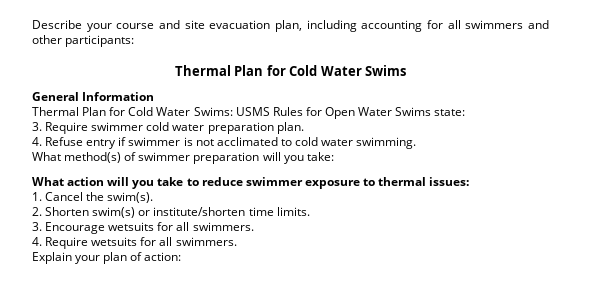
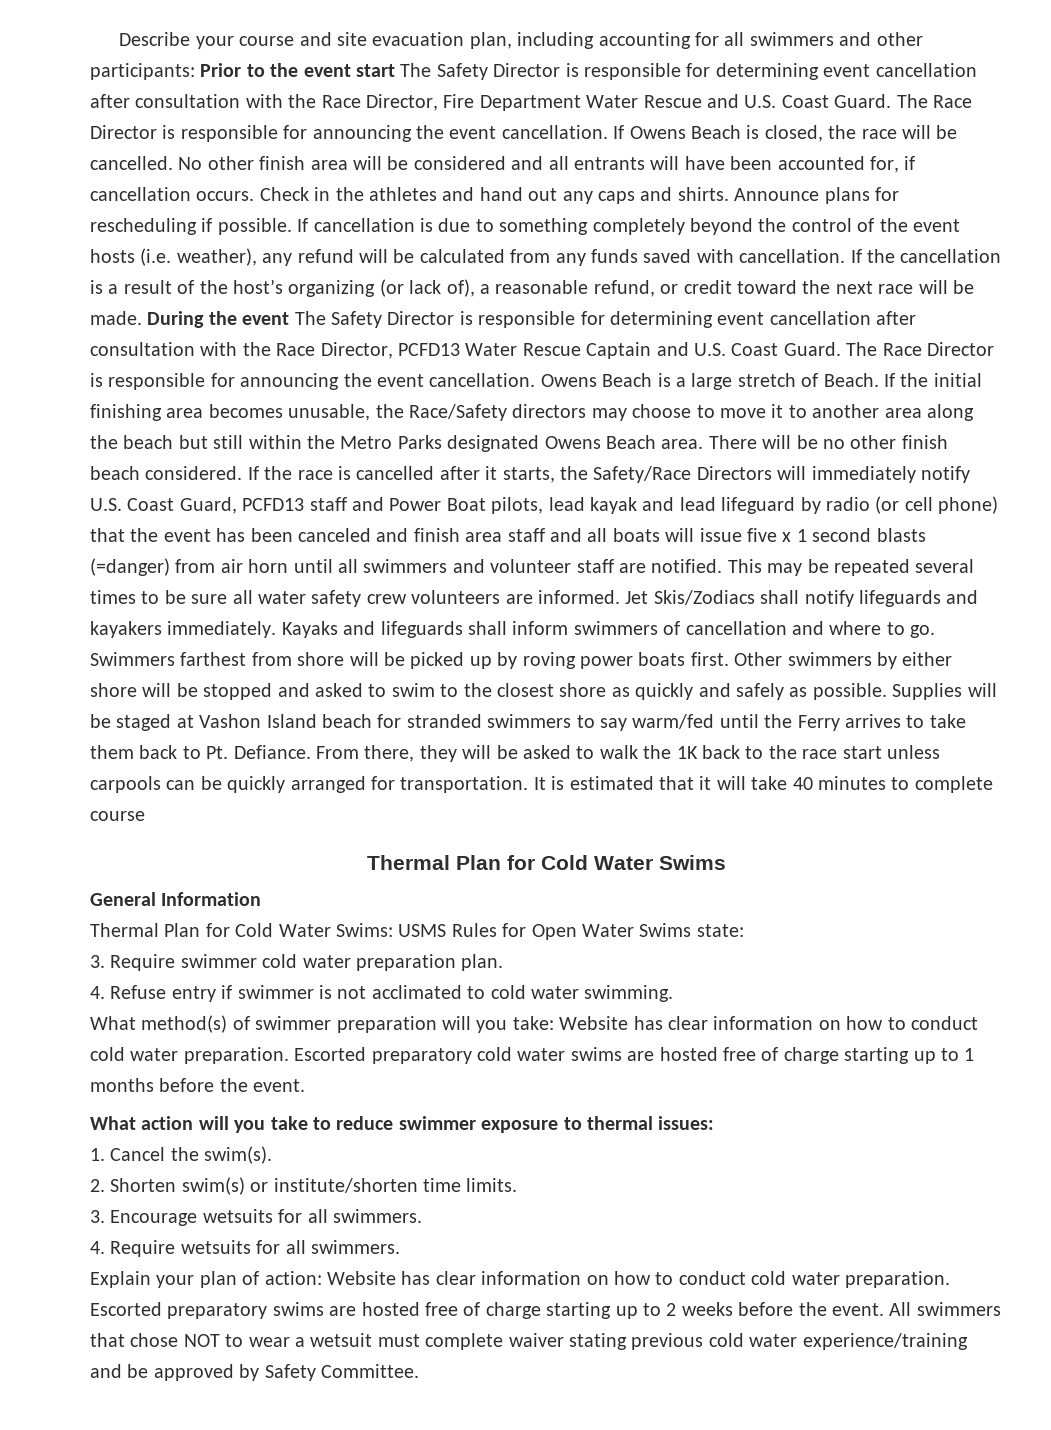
- Describe your course and site evacuation plan, including accounting for all swimmers and other participants:
+ Describe your course and site evacuation plan, including accounting for all swimmers and other participants: Prior to the event start The Safety Director is responsible for determining event cancellation after consultation with the Race Director, Fire Department Water Rescue and U.S. Coast Guard. The Race Director is responsible for announcing the event cancellation. If Owens Beach is closed, the race will be cancelled. No other finish area will be considered and all entrants will have been accounted for, if cancellation occurs. Check in the athletes and hand out any caps and shirts. Announce plans for rescheduling if possible. If cancellation is due to something completely beyond the control of the event hosts (i.e. weather), any refund will be calculated from any funds saved with cancellation. If the cancellation is a result of the host’s organizing (or lack of), a reasonable refund, or credit toward the next race will be made. During the event The Safety Director is responsible for determining event cancellation after consultation with the Race Director, PCFD13 Water Rescue Captain and U.S. Coast Guard. The Race Director is responsible for announcing the event cancellation. Owens Beach is a large stretch of Beach. If the initial finishing area becomes unusable, the Race/Safety directors may choose to move it to another area along the beach but still within the Metro Parks designated Owens Beach area. There will be no other finish beach considered. If the race is cancelled after it starts, the Safety/Race Directors will immediately notify U.S. Coast Guard, PCFD13 staff and Power Boat pilots, lead kayak and lead lifeguard by radio (or cell phone) that the event has been canceled and finish area staff and all boats will issue five x 1 second blasts (=danger) from air horn until all swimmers and volunteer staff are notified. This may be repeated several times to be sure all water safety crew volunteers are informed. Jet Skis/Zodiacs shall notify lifeguards and kayakers immediately. Kayaks and lifeguards shall inform swimmers of cancellation and where to go. Swimmers farthest from shore will be picked up by roving power boats first. Other swimmers by either shore will be stopped and asked to swim to the closest shore as quickly and safely as possible. Supplies will be staged at Vashon Island beach for stranded swimmers to say warm/fed until the Ferry arrives to take them back to Pt. Defiance. From there, they will be asked to walk the 1K back to the race start unless carpools can be quickly arranged for transportation. It is estimated that it will take 40 minutes to complete course
- What method(s) of swimmer preparation will you take:
+ What method(s) of swimmer preparation will you take: Website has clear information on how to conduct cold water preparation. Escorted preparatory cold water swims are hosted free of charge starting up to 1 months before the event.
- Explain your plan of action:
+ Explain your plan of action: Website has clear information on how to conduct cold water preparation. Escorted preparatory swims are hosted free of charge starting up to 2 weeks before the event. All swimmers that chose NOT to wear a wetsuit must complete waiver stating previous cold water experience/training and be approved by Safety Committee.

